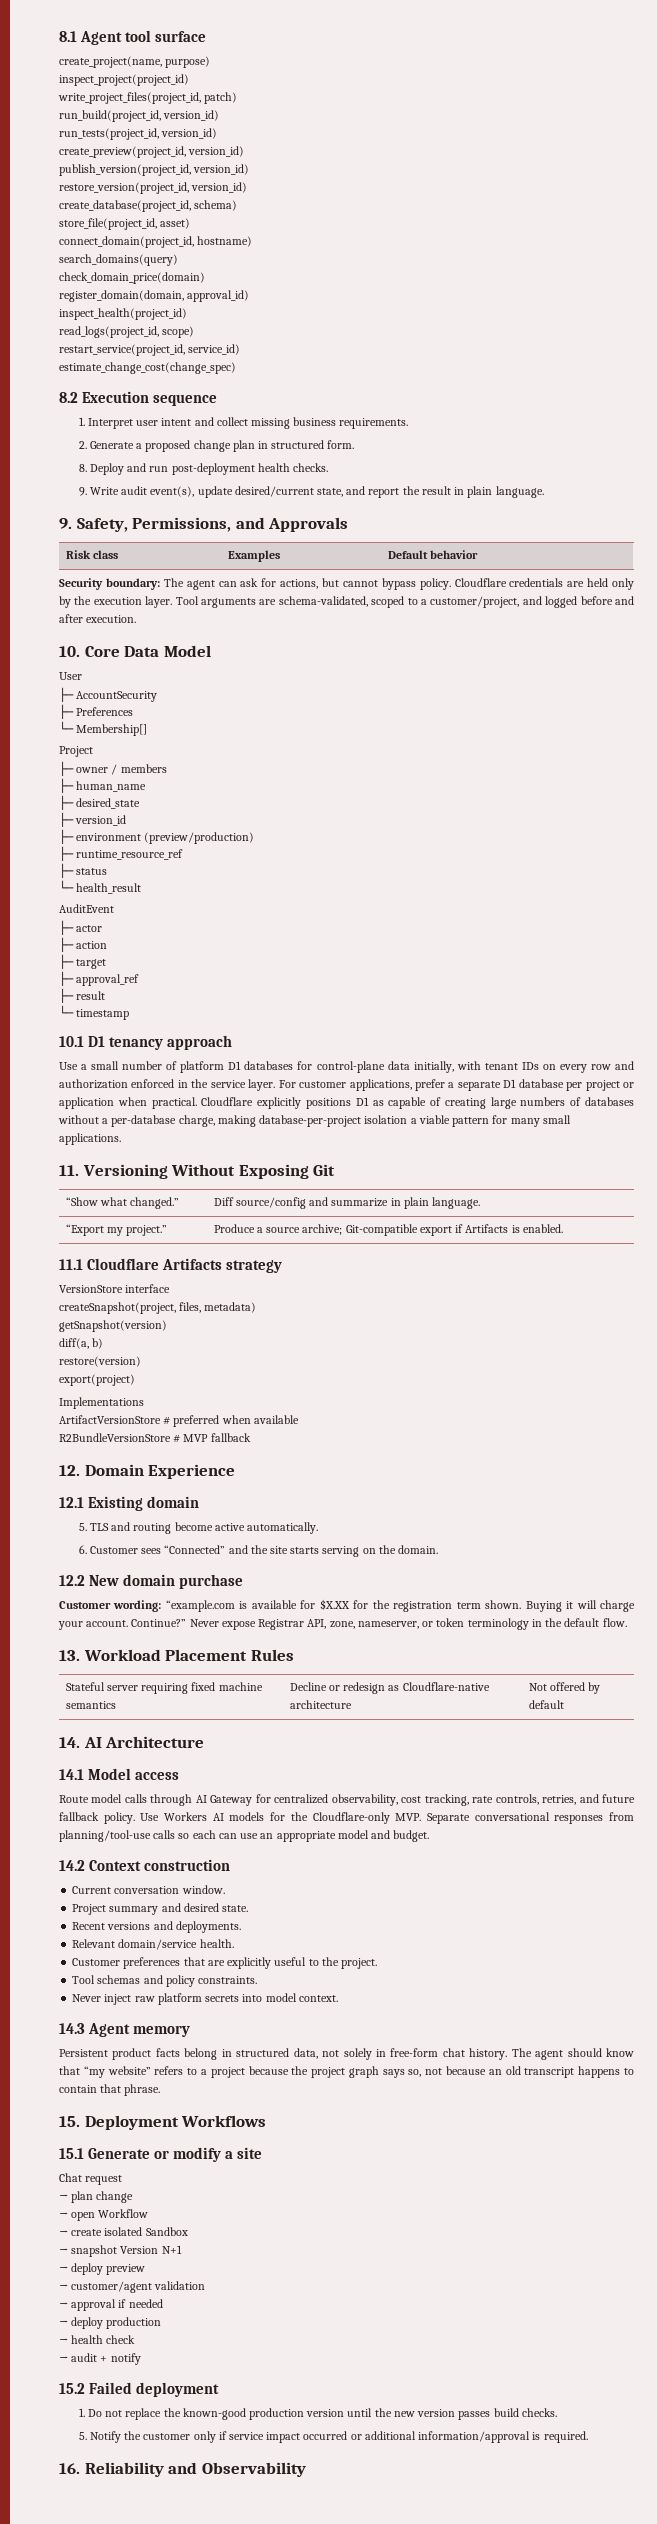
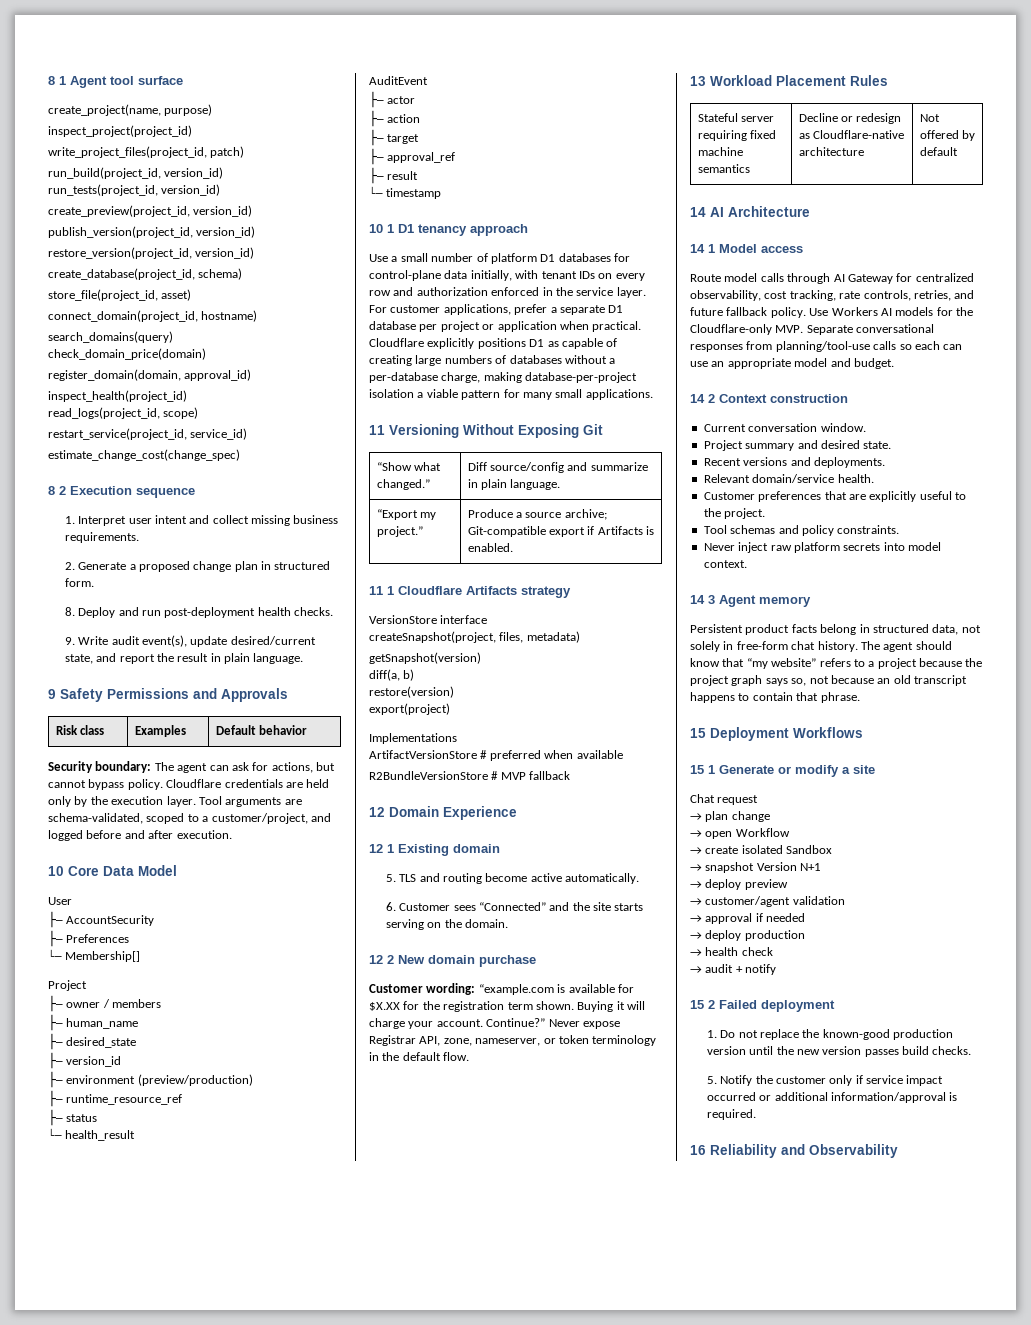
- 8.1 Agent tool surface
+ 8 1 Agent tool surface
- 8.2 Execution sequence
+ 8 2 Execution sequence
- 9. Safety, Permissions, and Approvals
+ 9 Safety Permissions and Approvals
- 10. Core Data Model
+ 10 Core Data Model
- 10.1 D1 tenancy approach
+ 10 1 D1 tenancy approach
- 11. Versioning Without Exposing Git
+ 11 Versioning Without Exposing Git
- 11.1 Cloudflare Artifacts strategy
+ 11 1 Cloudflare Artifacts strategy
- 12. Domain Experience
+ 12 Domain Experience
- 12.1 Existing domain
+ 12 1 Existing domain
- 12.2 New domain purchase
+ 12 2 New domain purchase
- 13. Workload Placement Rules
+ 13 Workload Placement Rules
- 14. AI Architecture
+ 14 AI Architecture
- 14.1 Model access
+ 14 1 Model access
- 14.2 Context construction
+ 14 2 Context construction
- 14.3 Agent memory
+ 14 3 Agent memory
- 15. Deployment Workflows
+ 15 Deployment Workflows
- 15.1 Generate or modify a site
+ 15 1 Generate or modify a site
- 15.2 Failed deployment
+ 15 2 Failed deployment
- 16. Reliability and Observability
+ 16 Reliability and Observability

